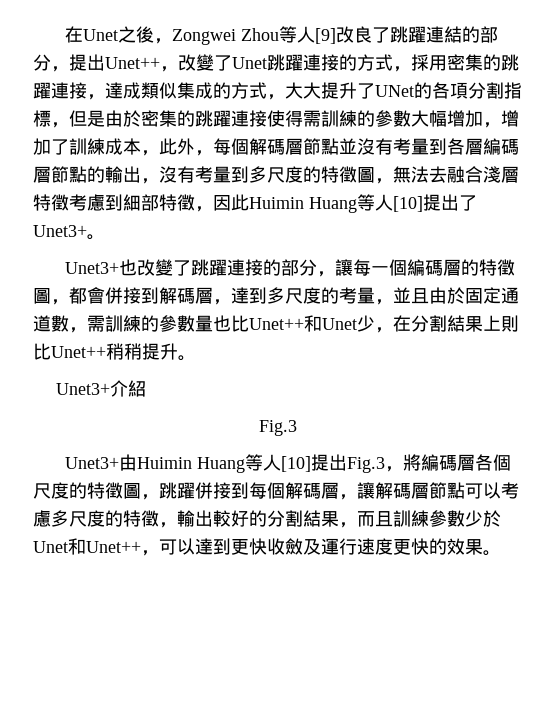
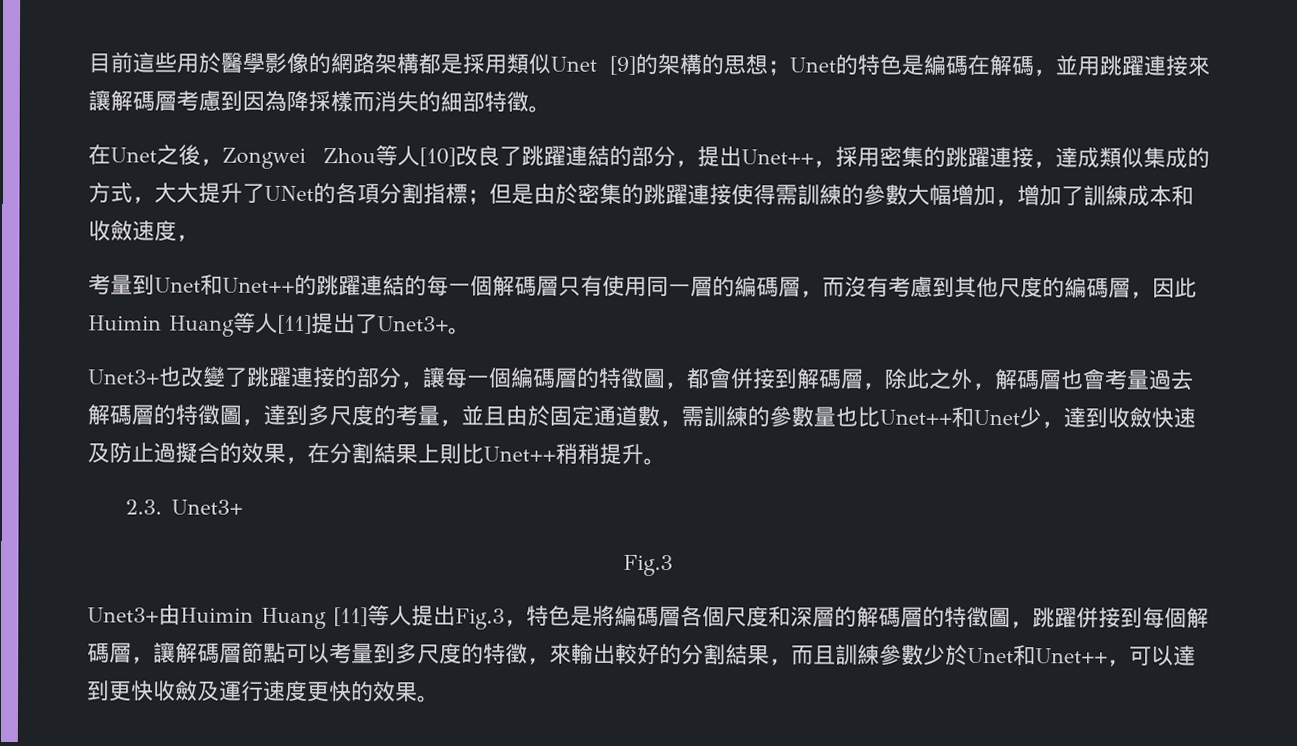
+ 目前這些用於醫學影像的網路架構都是採用類似Unet [9]的架構的思想；Unet的特色是編碼在解碼，並用跳躍連接來讓解碼層考慮到因為降採樣而消失的細部特徵。
- 在Unet之後，Zongwei Zhou等人[9]改良了跳躍連結的部分，提出Unet++，改變了Unet跳躍連接的方式，採用密集的跳躍連接，達成類似集成的方式，大大提升了UNet的各項分割指標，但是由於密集的跳躍連接使得需訓練的參數大幅增加，增加了訓練成本，此外，每個解碼層節點並沒有考量到各層編碼層節點的輸出，沒有考量到多尺度的特徵圖，無法去融合淺層特徵考慮到細部特徵，因此Huimin Huang等人[10]提出了Unet3+。
+ 在Unet之後，Zongwei Zhou等人[10]改良了跳躍連結的部分，提出Unet++，採用密集的跳躍連接，達成類似集成的方式，大大提升了UNet的各項分割指標；但是由於密集的跳躍連接使得需訓練的參數大幅增加，增加了訓練成本和收斂速度，
+ 考量到Unet和Unet++的跳躍連結的每一個解碼層只有使用同一層的編碼層，而沒有考慮到其他尺度的編碼層，因此Huimin Huang等人[11]提出了Unet3+。
- Unet3+也改變了跳躍連接的部分，讓每一個編碼層的特徵圖，都會併接到解碼層，達到多尺度的考量，並且由於固定通道數，需訓練的參數量也比Unet++和Unet少，在分割結果上則比Unet++稍稍提升。
+ Unet3+也改變了跳躍連接的部分，讓每一個編碼層的特徵圖，都會併接到解碼層，除此之外，解碼層也會考量過去解碼層的特徵圖，達到多尺度的考量，並且由於固定通道數，需訓練的參數量也比Unet++和Unet少，達到收斂快速及防止過擬合的效果，在分割結果上則比Unet++稍稍提升。
- Unet3+介紹
+ 2.3. Unet3+
- Unet3+由Huimin Huang等人[10]提出Fig.3，將編碼層各個尺度的特徵圖，跳躍併接到每個解碼層，讓解碼層節點可以考慮多尺度的特徵，輸出較好的分割結果，而且訓練參數少於Unet和Unet++，可以達到更快收斂及運行速度更快的效果。
+ Unet3+由Huimin Huang [11]等人提出Fig.3，特色是將編碼層各個尺度和深層的解碼層的特徵圖，跳躍併接到每個解碼層，讓解碼層節點可以考量到多尺度的特徵，來輸出較好的分割結果，而且訓練參數少於Unet和Unet++，可以達到更快收斂及運行速度更快的效果。

